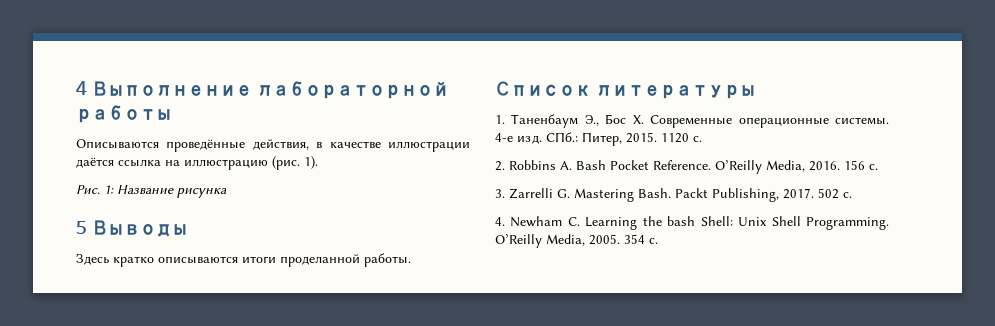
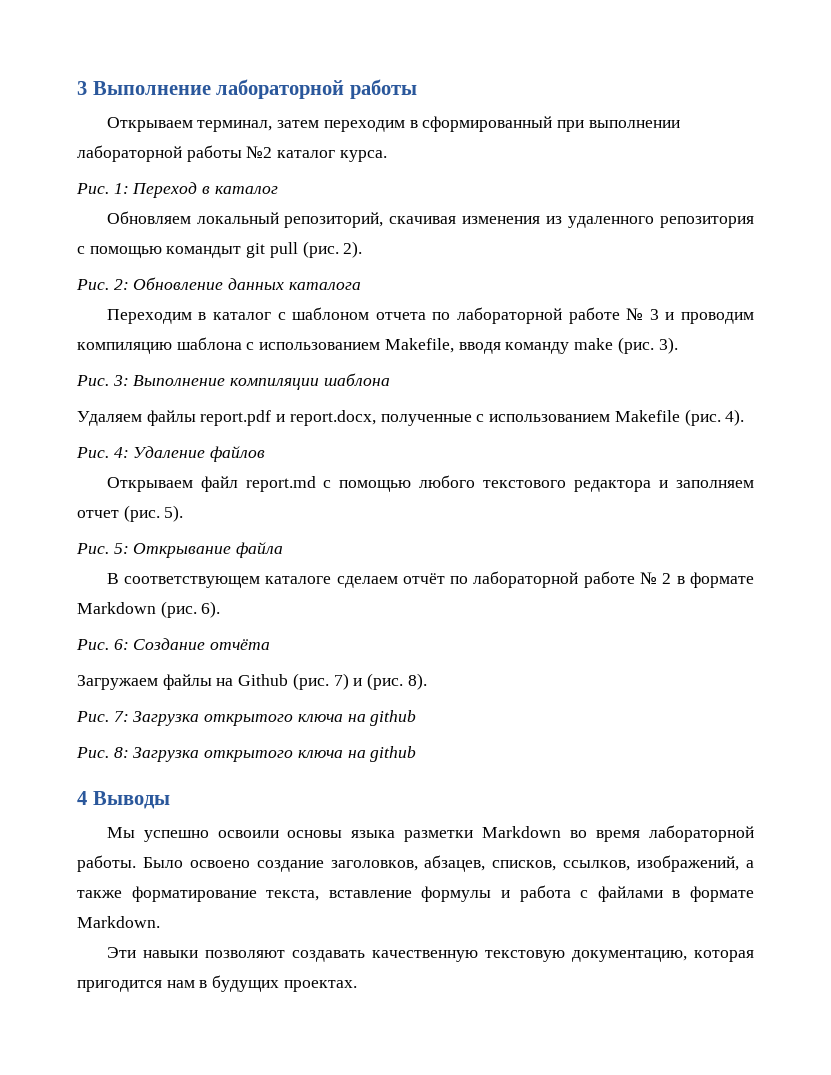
- 4 Выполнение лабораторной работы
+ 3 Выполнение лабораторной работы
- Описываются проведённые действия, в качестве иллюстрации даётся ссылка на иллюстрацию (рис. 1).
- Рис. 1: Название рисунка
- 5 Выводы
- Здесь кратко описываются итоги проделанной работы.
- Список литературы
- 1. Таненбаум Э., Бос Х. Современные операционные системы. 4-е изд. СПб.: Питер, 2015. 1120 с.
- 2. Robbins A. Bash Pocket Reference. O’Reilly Media, 2016. 156 с.
- 3. Zarrelli G. Mastering Bash. Packt Publishing, 2017. 502 с.
- 4. Newham C. Learning the bash Shell: Unix Shell Programming. O’Reilly Media, 2005. 354 с.
+ Открываем терминал, затем переходим в сформированный при выполнении лабораторной работы №2 каталог курса.
+ Рис. 1: Переход в каталог
+ Обновляем локальный репозиторий, скачивая изменения из удаленного репозитория с помощью командыт git pull (рис. 2).
+ Рис. 2: Обновление данных каталога
+ Переходим в каталог с шаблоном отчета по лабораторной работе № 3 и проводим компиляцию шаблона с использованием Makefile, вводя команду make (рис. 3).
+ Рис. 3: Выполнение компиляции шаблона
+ Удаляем файлы report.pdf и report.docx, полученные с использованием Makefile (рис. 4).
+ Рис. 4: Удаление файлов
+ Открываем файл report.md c помощью любого текстового редактора и заполняем отчет (рис. 5).
+ Рис. 5: Открывание файла
+ В соответствующем каталоге сделаем отчёт по лабораторной работе № 2 в формате Markdown (рис. 6).
+ Рис. 6: Создание отчёта
+ Загружаем файлы на Github (рис. 7) и (рис. 8).
+ Рис. 7: Загрузка открытого ключа на github
+ Рис. 8: Загрузка открытого ключа на github
+ 4 Выводы
+ Мы успешно освоили основы языка разметки Markdown во время лабораторной работы. Было освоено создание заголовков, абзацев, списков, ссылков, изображений, а также форматирование текста, вставление формулы и работа с файлами в формате Markdown.
+ Эти навыки позволяют создавать качественную текстовую документацию, которая пригодится нам в будущих проектах.

